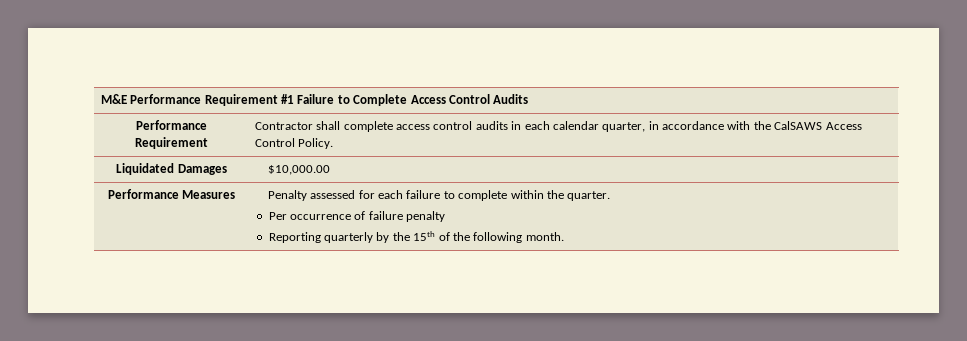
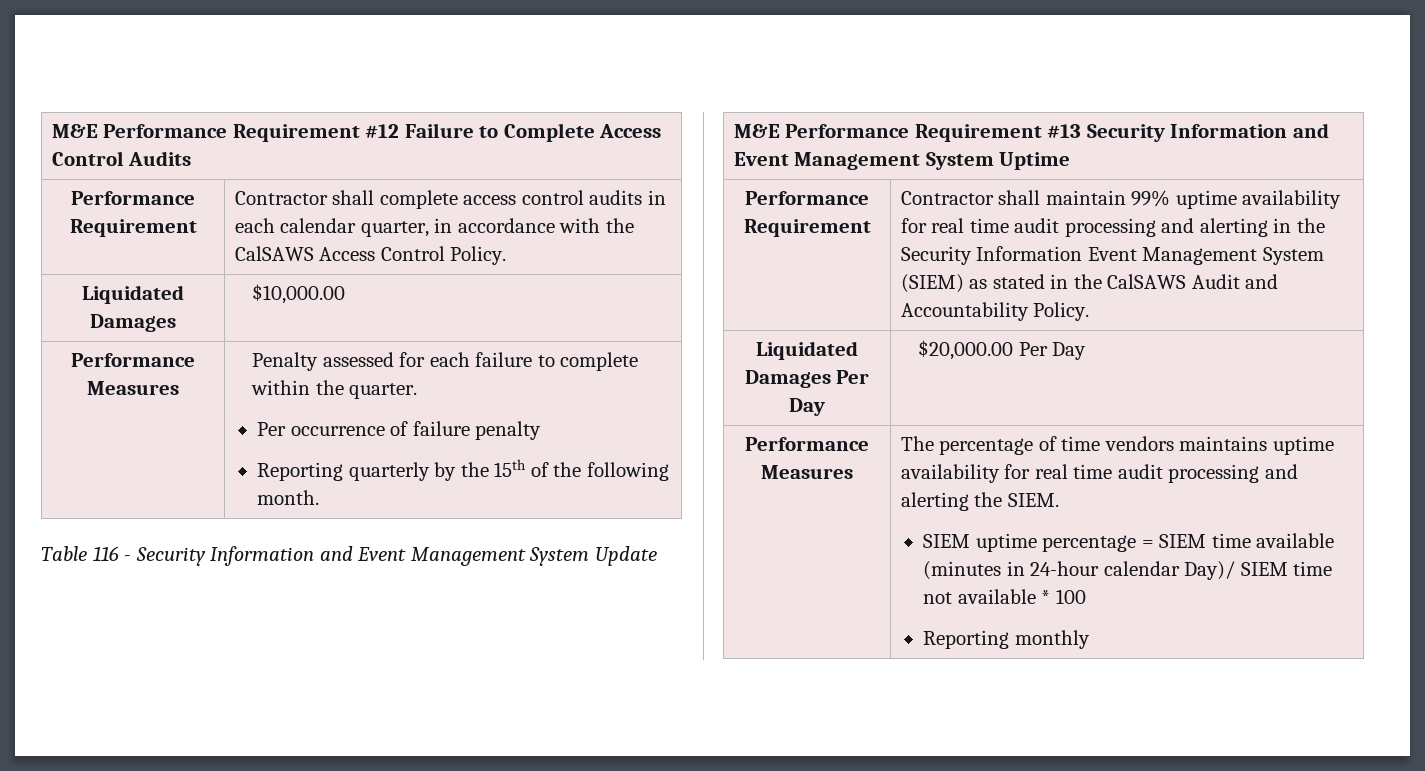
- M&E Performance Requirement #1 Failure to Complete Access Control Audits
+ M&E Performance Requirement #12 Failure to Complete Access Control Audits
+ Table 116 - Security Information and Event Management System Update
+ M&E Performance Requirement #13 Security Information and Event Management System Uptime
+ Performance Requirement | Contractor shall maintain 99% uptime availability for real time audit processing and alerting in the Security Information Event Management System (SIEM) as stated in the CalSAWS Audit and Accountability Policy.
+ Liquidated Damages Per Day | $20,000.00 Per Day
+ Performance Measures | The percentage of time vendors maintains uptime availability for real time audit processing and alerting the SIEM.
+ SIEM uptime percentage = SIEM time available (minutes in 24-hour calendar Day)/ SIEM time not available * 100
+ Reporting monthly

